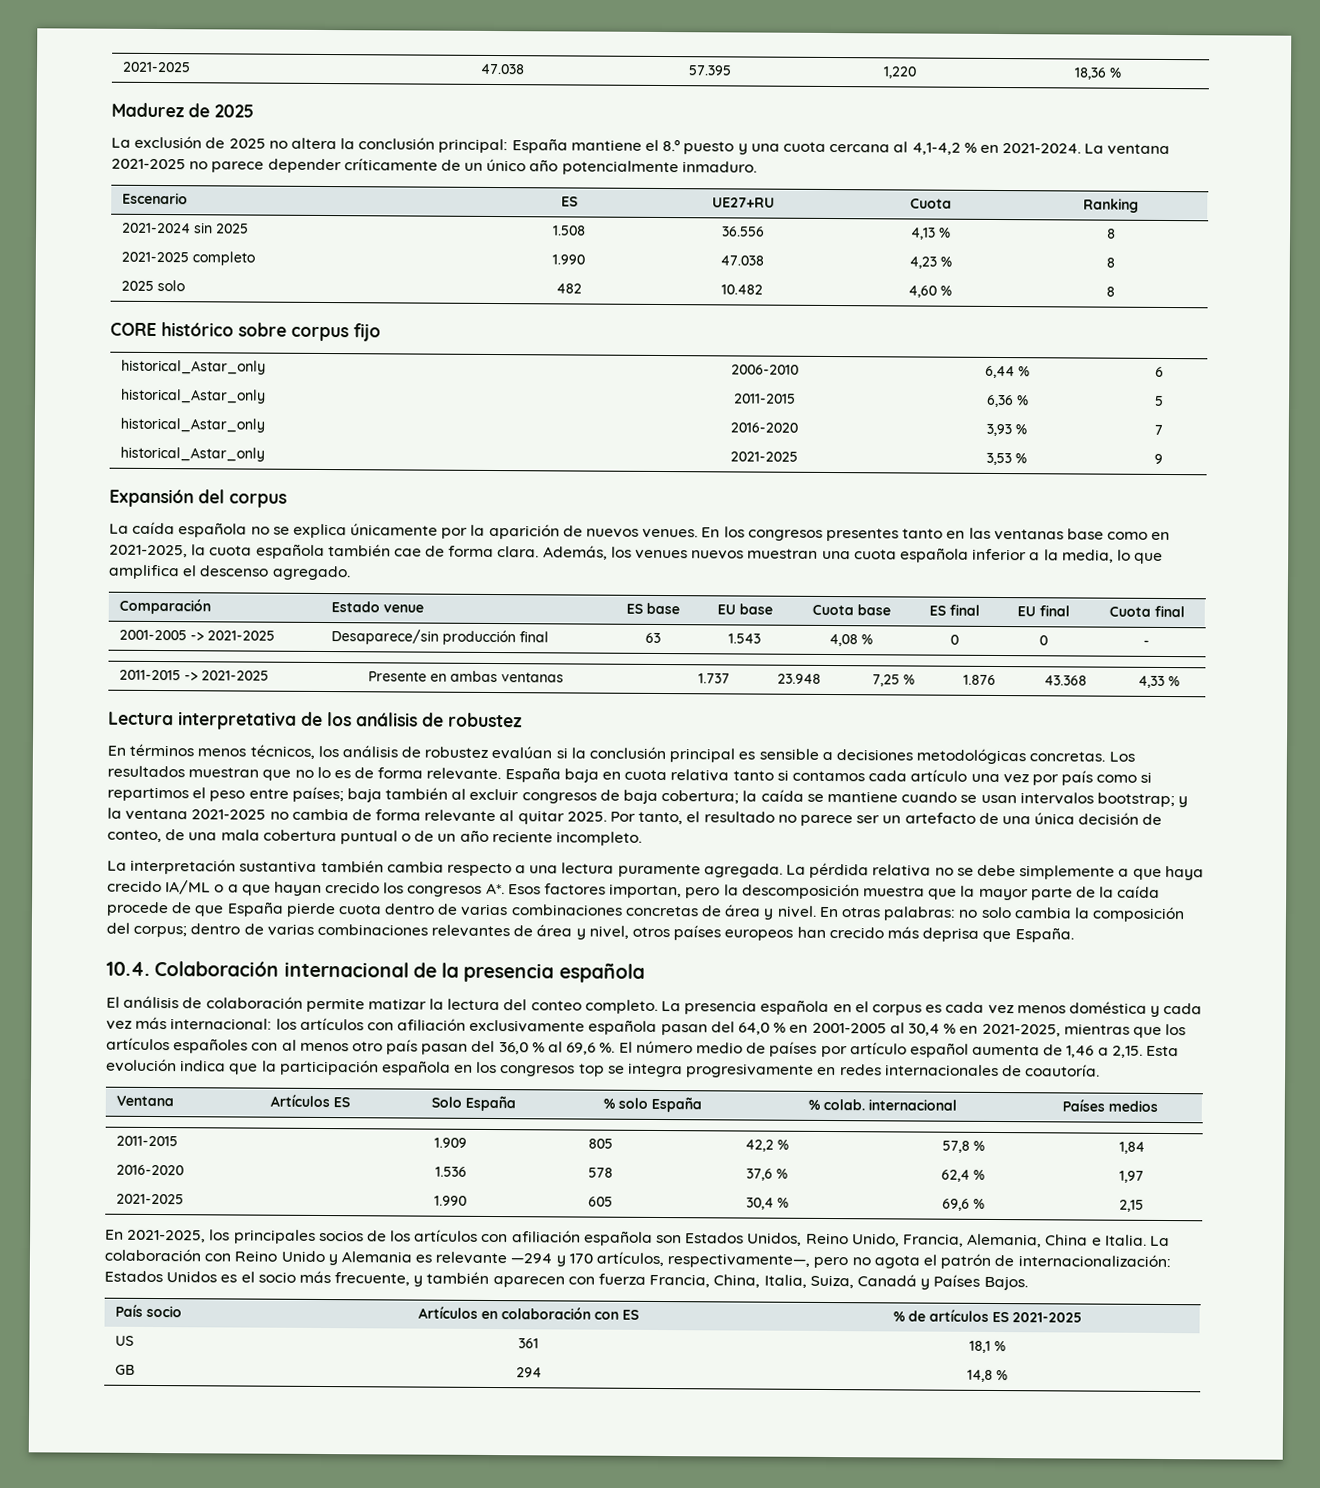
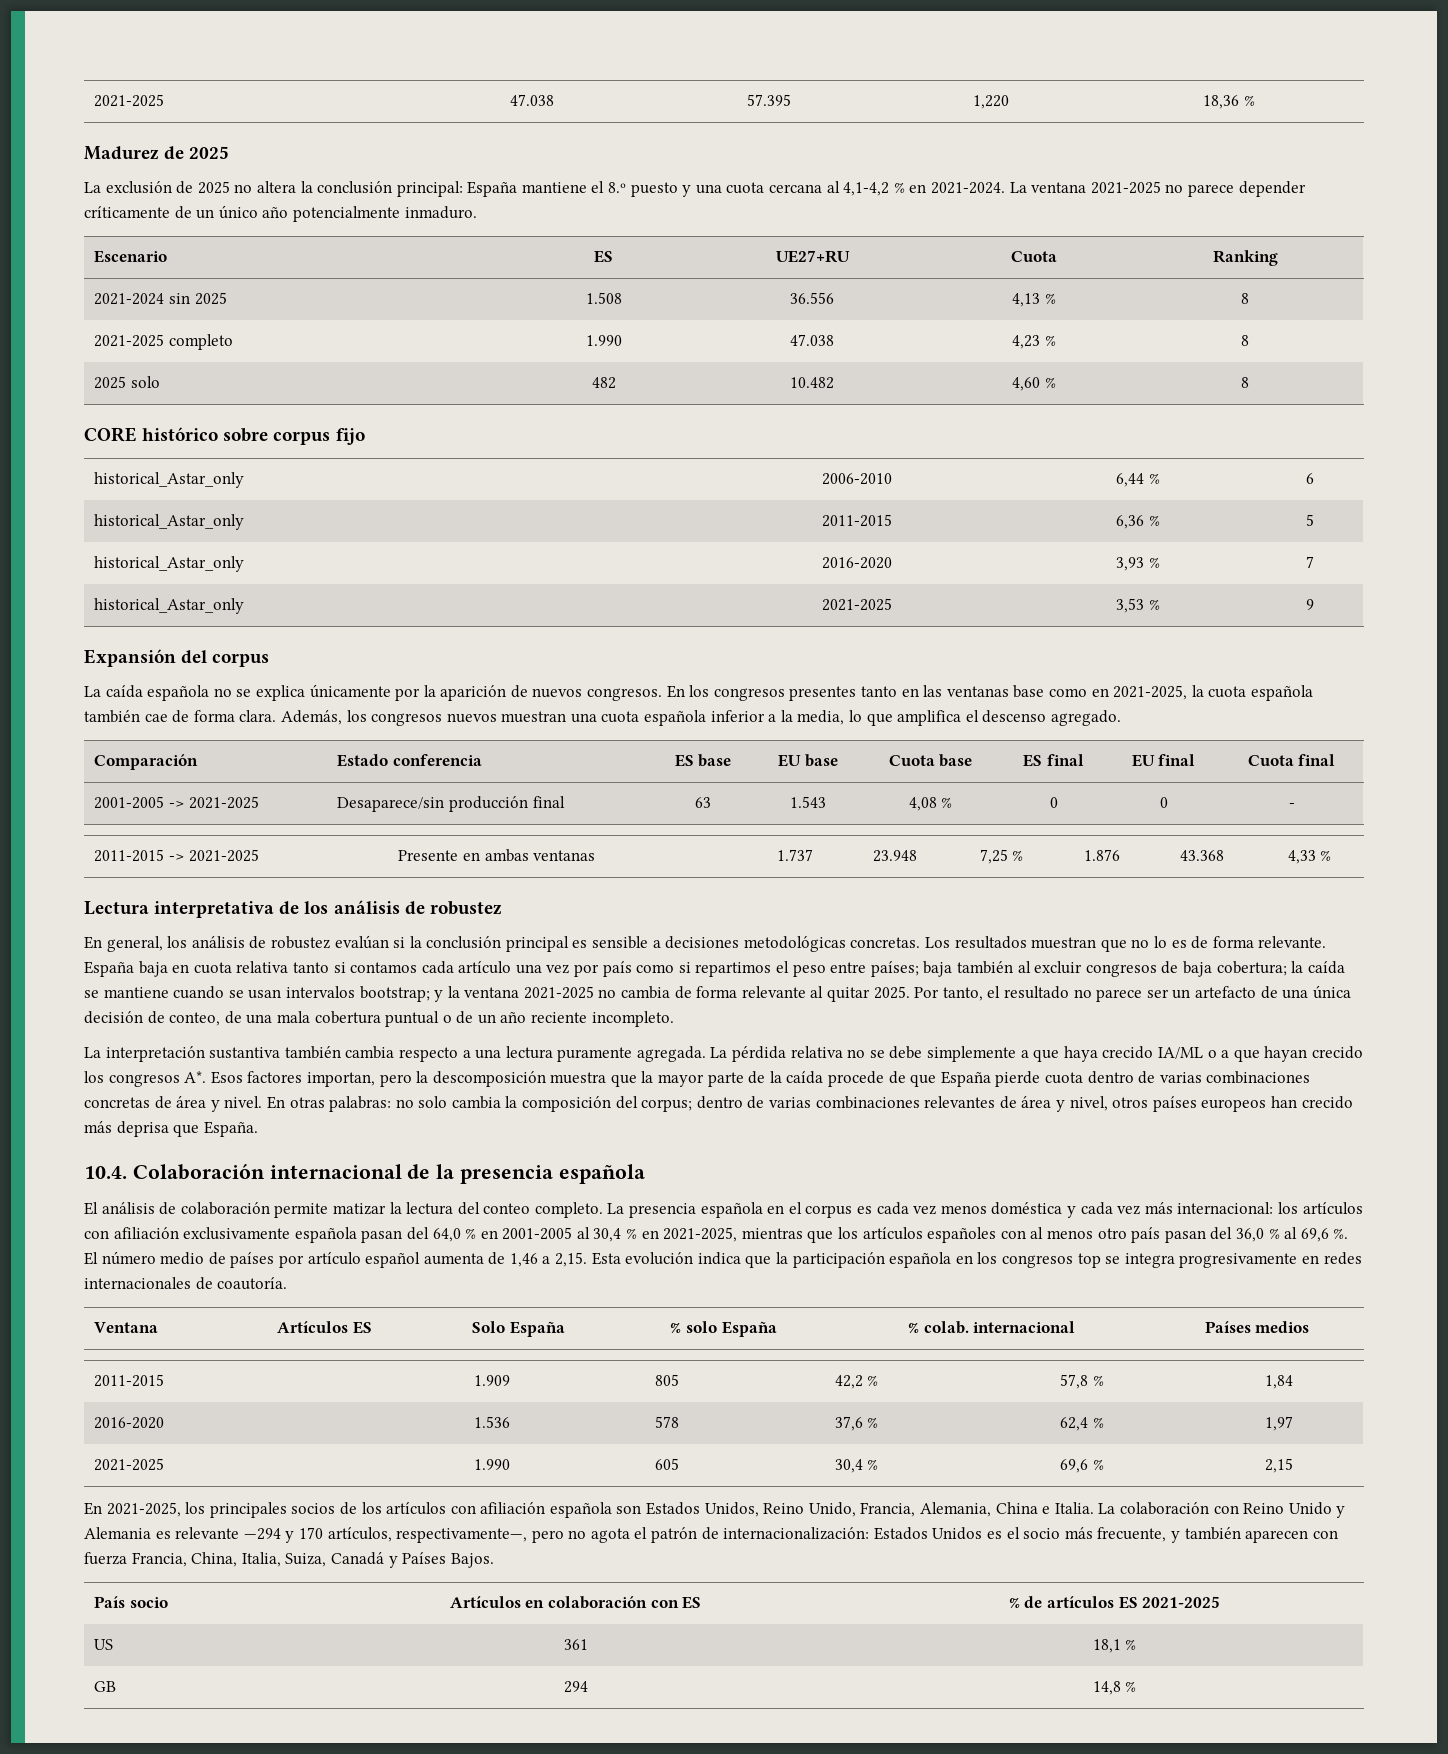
- La caída española no se explica únicamente por la aparición de nuevos venues.
+ La caída española no se explica únicamente por la aparición de nuevos congresos.
- Además, los venues nuevos muestran una cuota española inferior a la media, lo que amplifica el descenso agregado.
+ Además, los congresos nuevos muestran una cuota española inferior a la media, lo que amplifica el descenso agregado.
- Comparación | Estado venue | ES base | EU base | Cuota base | ES final | EU final | Cuota final
+ Comparación | Estado conferencia | ES base | EU base | Cuota base | ES final | EU final | Cuota final
- En términos menos técnicos, los análisis de robustez evalúan si la conclusión principal es sensible a decisiones metodológicas concretas.
+ En general, los análisis de robustez evalúan si la conclusión principal es sensible a decisiones metodológicas concretas.

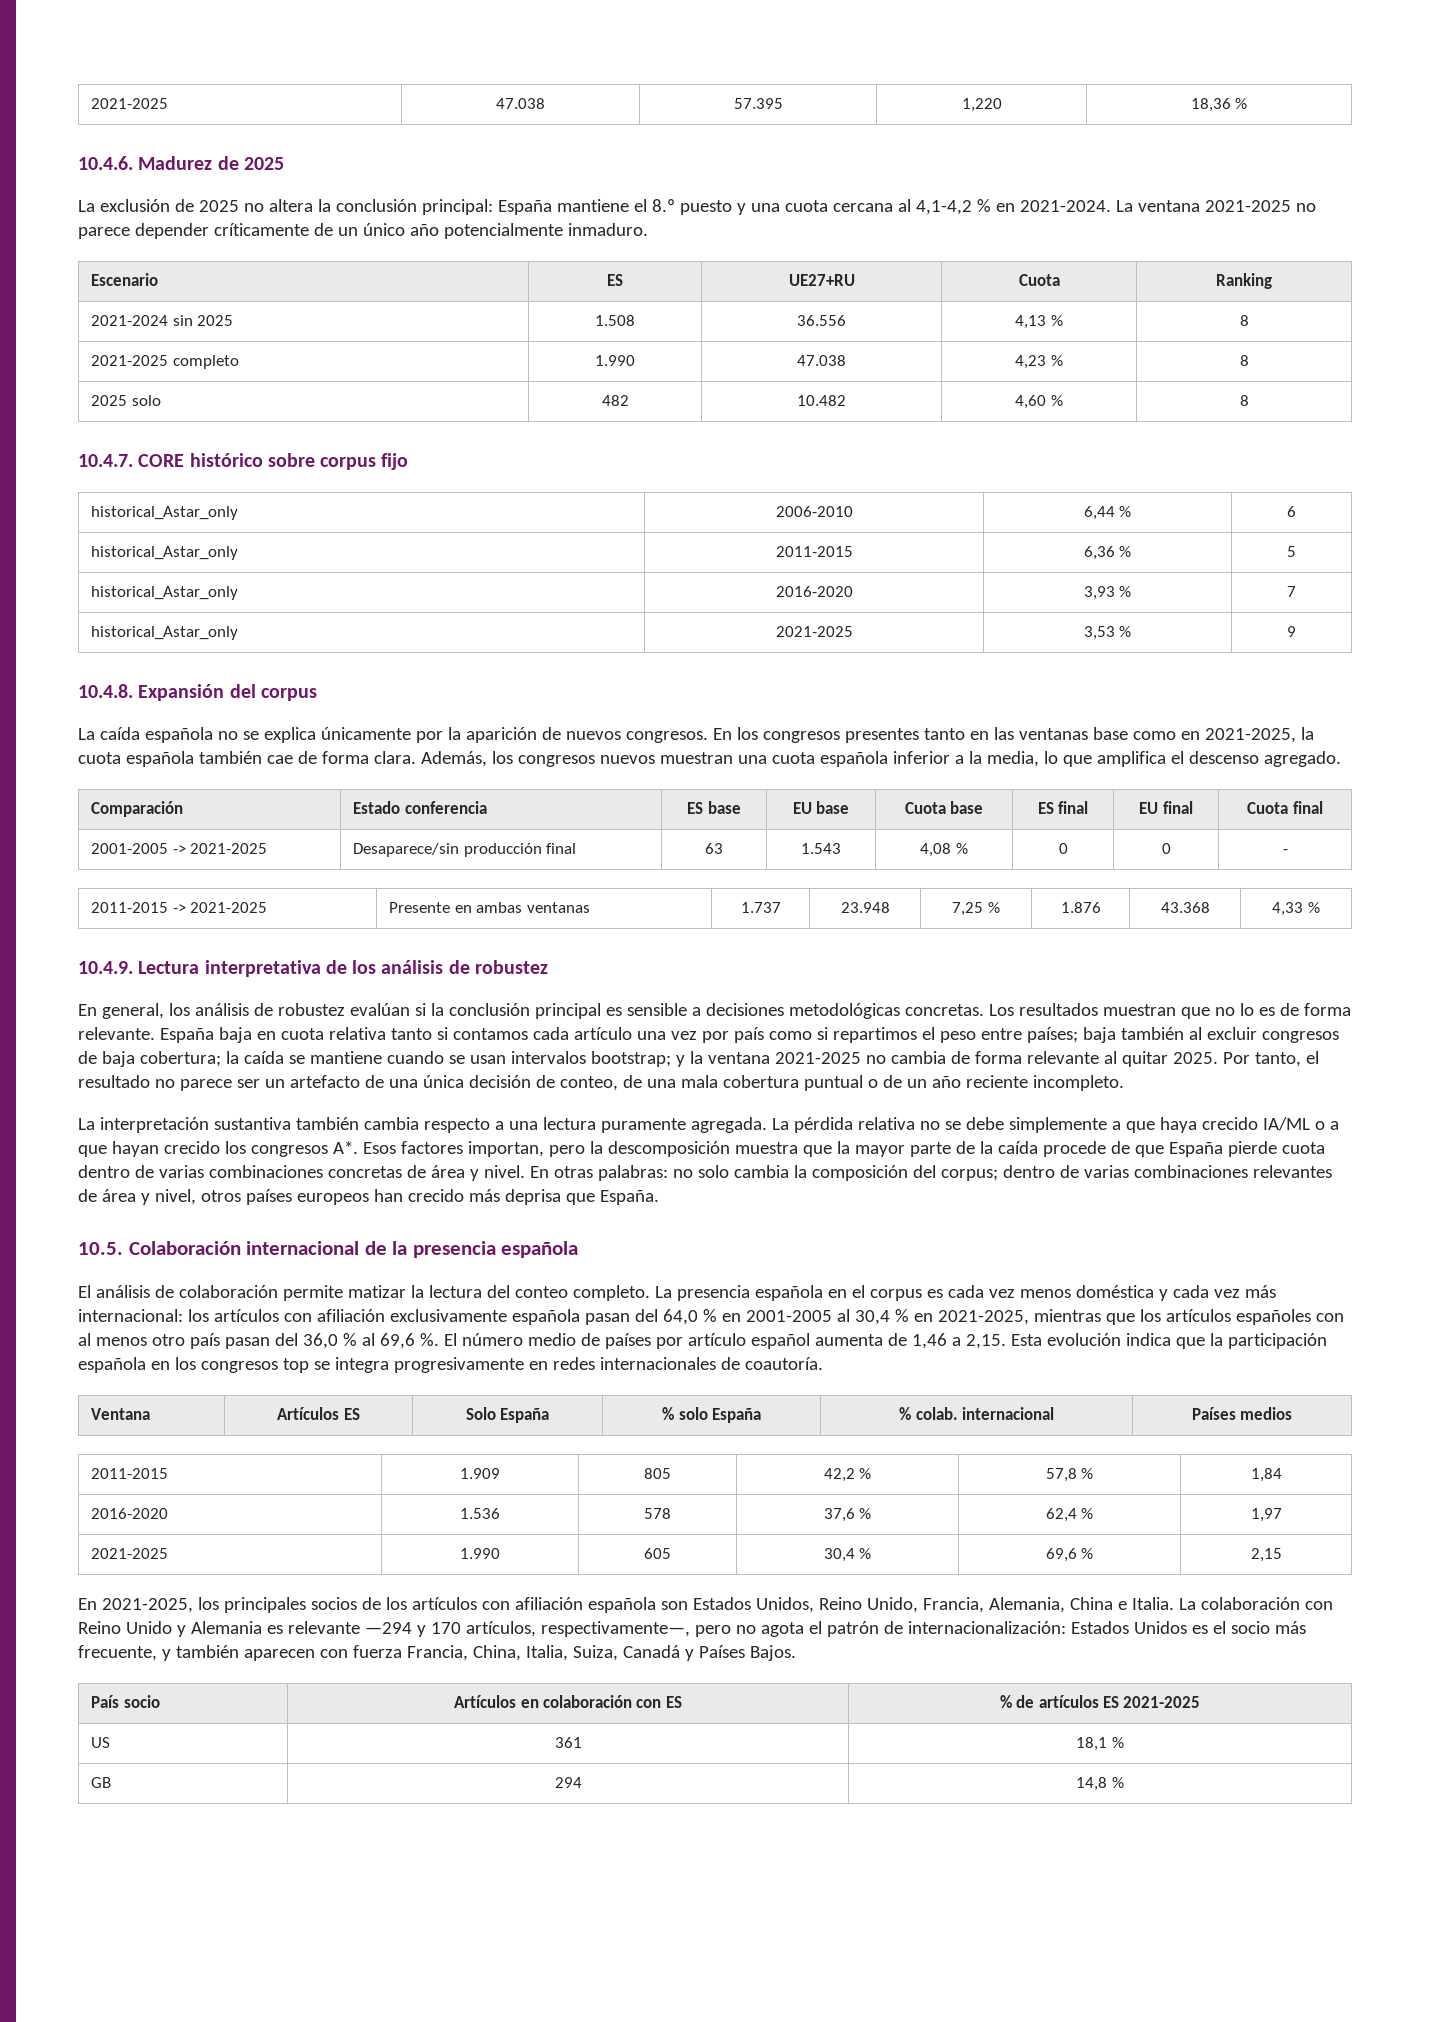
- Madurez de 2025
+ 10.4.6. Madurez de 2025
- CORE histórico sobre corpus fijo
+ 10.4.7. CORE histórico sobre corpus fijo
- Expansión del corpus
+ 10.4.8. Expansión del corpus
- Lectura interpretativa de los análisis de robustez
+ 10.4.9. Lectura interpretativa de los análisis de robustez
- 10.4. Colaboración internacional de la presencia española
+ 10.5. Colaboración internacional de la presencia española

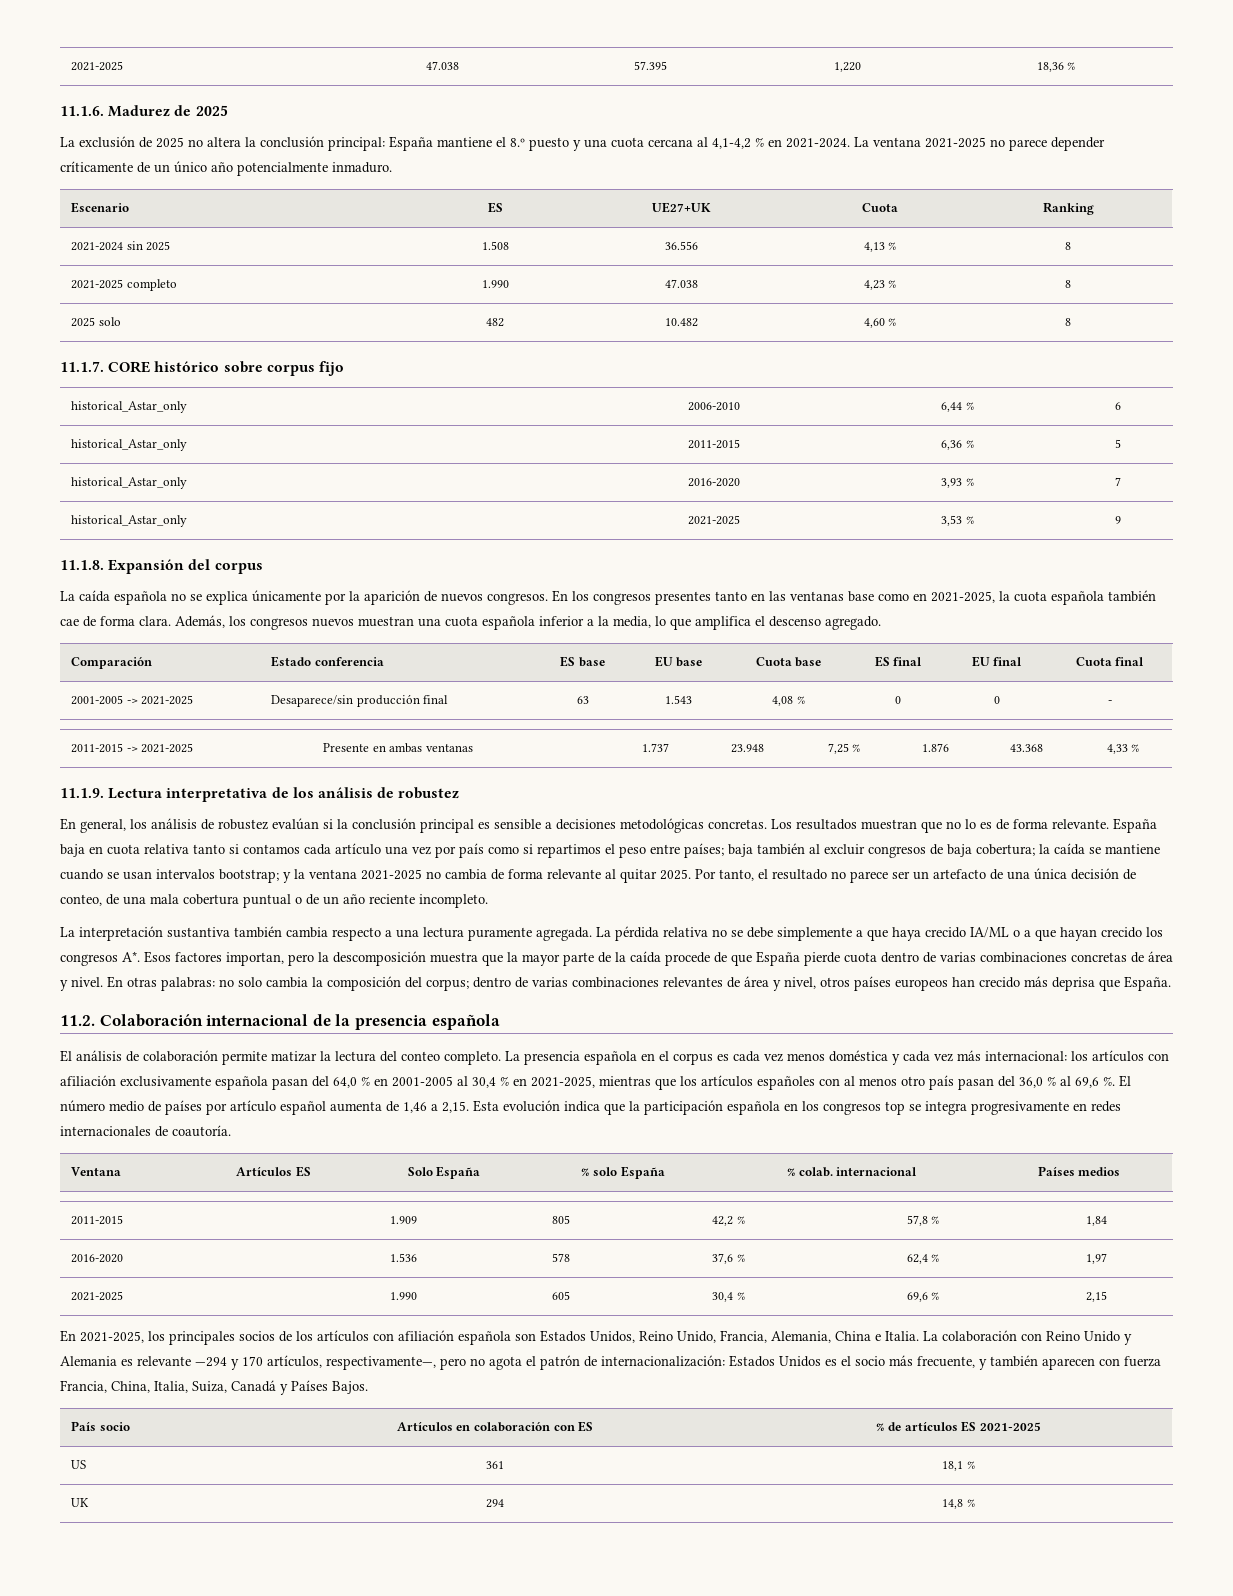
- 10.4.6. Madurez de 2025
+ 11.1.6. Madurez de 2025
- Escenario | ES | UE27+RU | Cuota | Ranking
+ Escenario | ES | UE27+UK | Cuota | Ranking
- 10.4.7. CORE histórico sobre corpus fijo
+ 11.1.7. CORE histórico sobre corpus fijo
- 10.4.8. Expansión del corpus
+ 11.1.8. Expansión del corpus
- 10.4.9. Lectura interpretativa de los análisis de robustez
+ 11.1.9. Lectura interpretativa de los análisis de robustez
- 10.5. Colaboración internacional de la presencia española
+ 11.2. Colaboración internacional de la presencia española
- GB | 294 | 14,8 %
+ UK | 294 | 14,8 %

